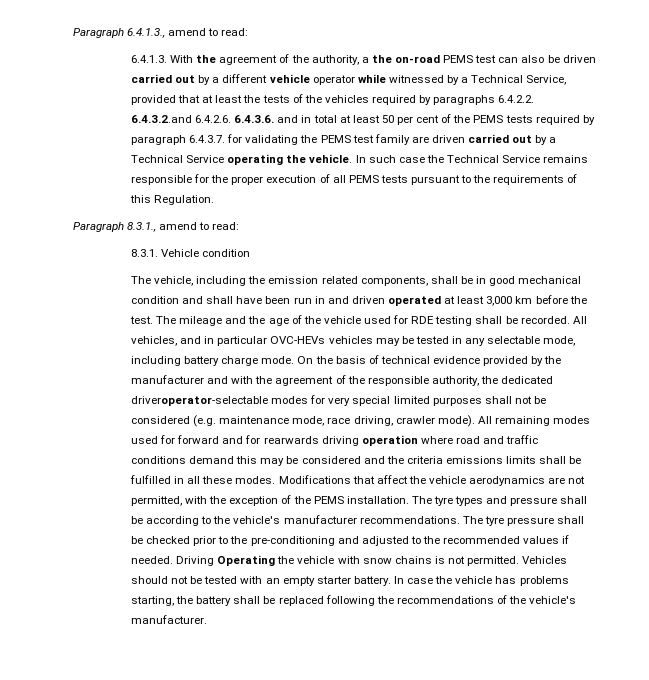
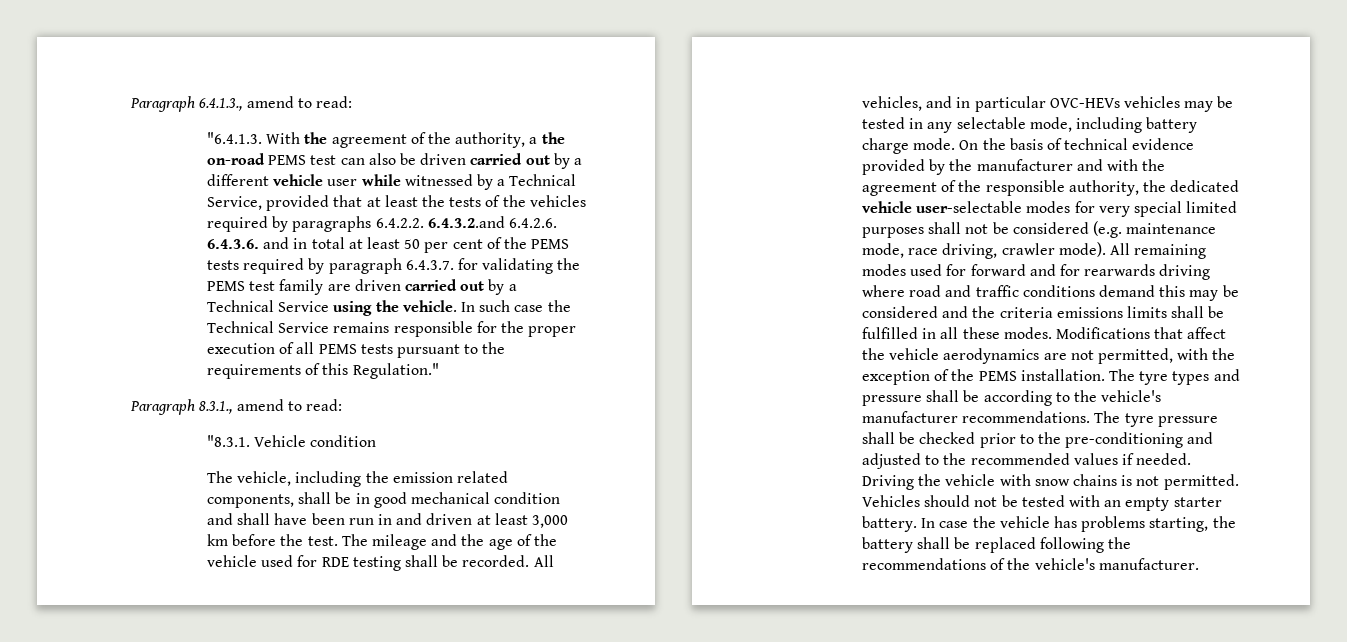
- 6.4.1.3. With the agreement of the authority, a the on-road PEMS test can also be driven carried out by a different vehicle operator while witnessed by a Technical Service, provided that at least the tests of the vehicles required by paragraphs 6.4.2.2. 6.4.3.2.and 6.4.2.6. 6.4.3.6. and in total at least 50 per cent of the PEMS tests required by paragraph 6.4.3.7. for validating the PEMS test family are driven carried out by a Technical Service operating the vehicle.
+ "6.4.1.3. With the agreement of the authority, a the on-road PEMS test can also be driven carried out by a different vehicle user while witnessed by a Technical Service, provided that at least the tests of the vehicles required by paragraphs 6.4.2.2. 6.4.3.2.and 6.4.2.6. 6.4.3.6. and in total at least 50 per cent of the PEMS tests required by paragraph 6.4.3.7. for validating the PEMS test family are driven carried out by a Technical Service using the vehicle.
- In such case the Technical Service remains responsible for the proper execution of all PEMS tests pursuant to the requirements of this Regulation.
+ In such case the Technical Service remains responsible for the proper execution of all PEMS tests pursuant to the requirements of this Regulation."
- 8.3.1. Vehicle condition
+ "8.3.1. Vehicle condition
- The vehicle, including the emission related components, shall be in good mechanical condition and shall have been run in and driven operated at least 3,000 km before the test.
+ The vehicle, including the emission related components, shall be in good mechanical condition and shall have been run in and driven at least 3,000 km before the test.
- On the basis of technical evidence provided by the manufacturer and with the agreement of the responsible authority, the dedicated driveroperator-selectable modes for very special limited purposes shall not be considered (e.g. maintenance mode, race driving, crawler mode).
+ On the basis of technical evidence provided by the manufacturer and with the agreement of the responsible authority, the dedicated vehicle user-selectable modes for very special limited purposes shall not be considered (e.g. maintenance mode, race driving, crawler mode).
- All remaining modes used for forward and for rearwards driving operation where road and traffic conditions demand this may be considered and the criteria emissions limits shall be fulfilled in all these modes.
+ All remaining modes used for forward and for rearwards driving where road and traffic conditions demand this may be considered and the criteria emissions limits shall be fulfilled in all these modes.
- Driving Operating the vehicle with snow chains is not permitted.
+ Driving the vehicle with snow chains is not permitted.

